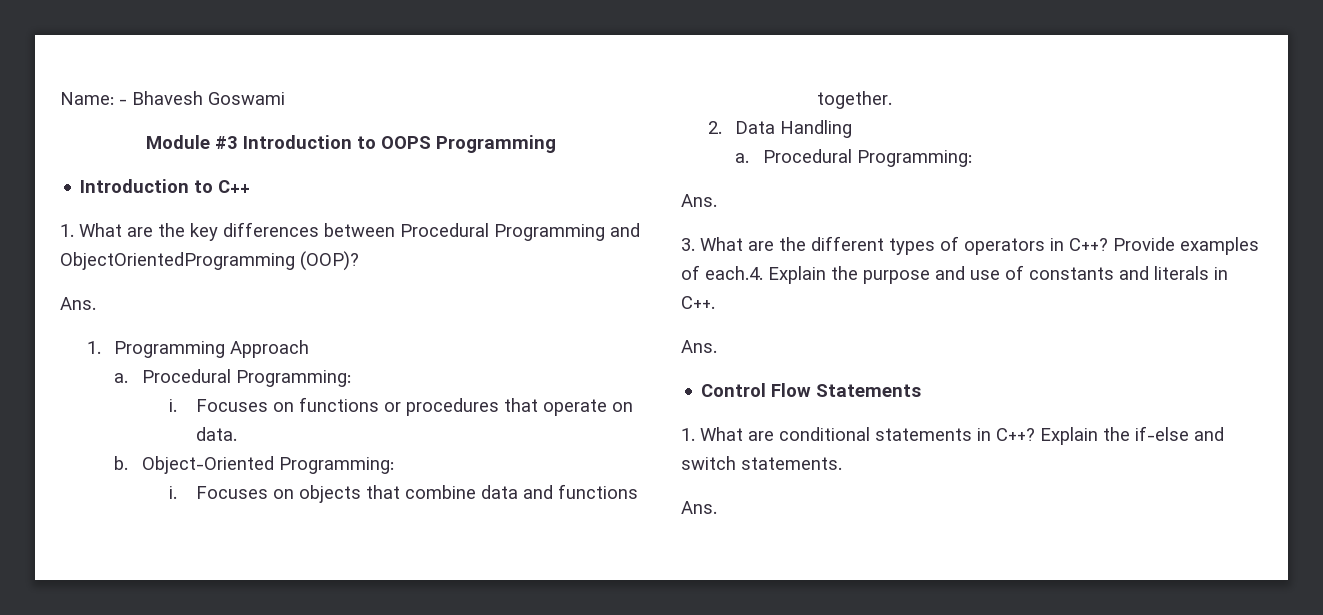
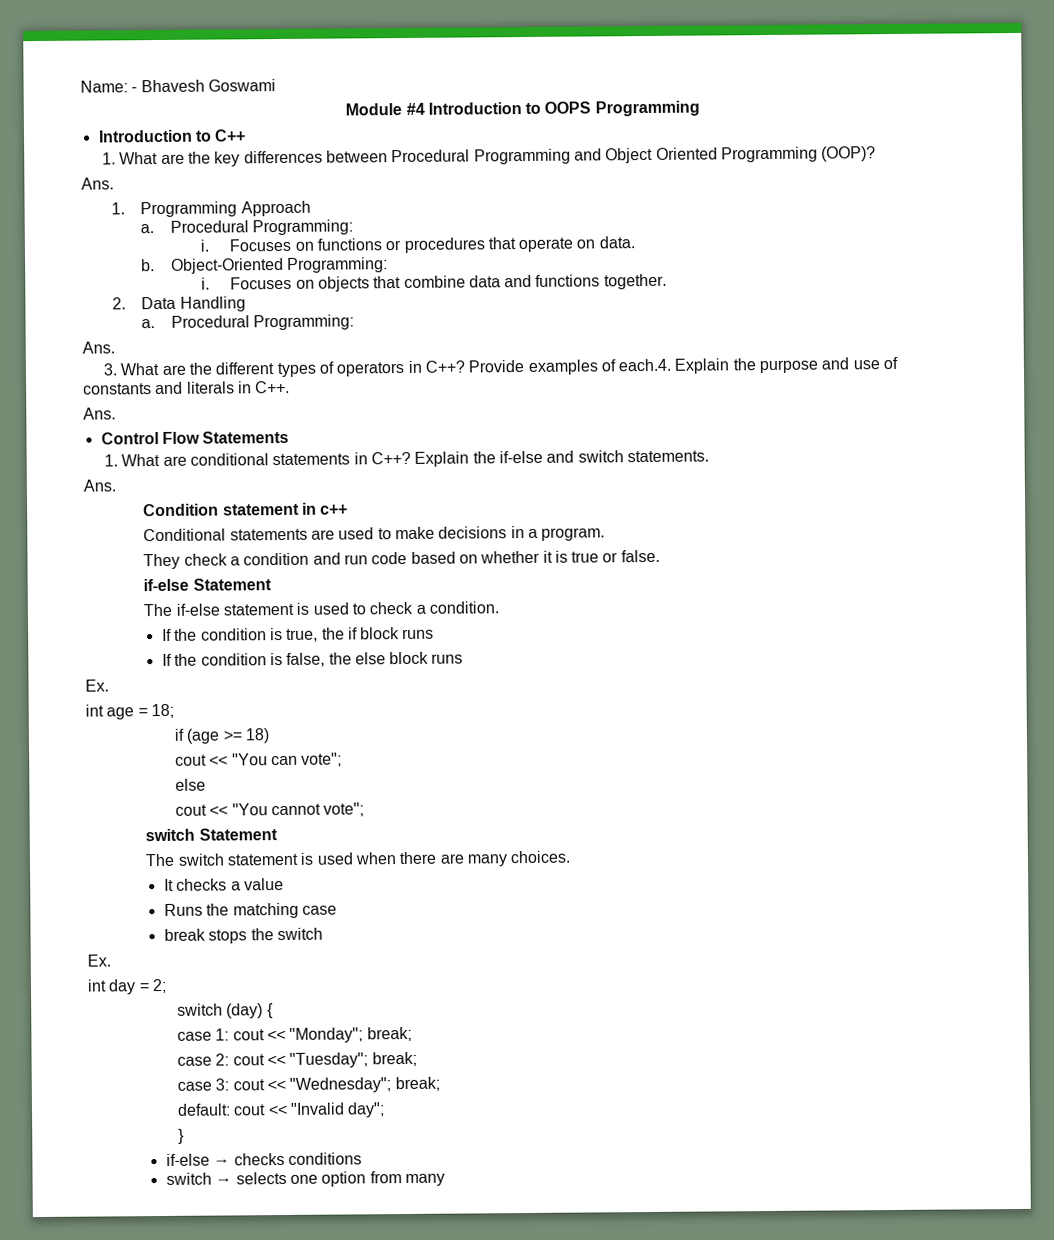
- Module #3 Introduction to OOPS Programming
+ Module #4 Introduction to OOPS Programming
- 1. What are the key differences between Procedural Programming and ObjectOrientedProgramming (OOP)?
+ 1. What are the key differences between Procedural Programming and Object Oriented Programming (OOP)?
+ Condition statement in c++
+ Conditional statements are used to make decisions in a program.
+ They check a condition and run code based on whether it is true or false.
+ if-else Statement
+ The if-else statement is used to check a condition.
+ If the condition is true, the if block runs
+ If the condition is false, the else block runs
+ Ex.
+ int age = 18;
+ if (age >= 18)
+ cout << "You can vote";
+ else
+ cout << "You cannot vote";
+ switch Statement
+ The switch statement is used when there are many choices.
+ It checks a value
+ Runs the matching case
+ break stops the switch
+ Ex.
+ int day = 2;
+ switch (day) {
+ case 1: cout << "Monday"; break;
+ case 2: cout << "Tuesday"; break;
+ case 3: cout << "Wednesday"; break;
+ default: cout << "Invalid day";
+ }
+ if-else → checks conditions
+ switch → selects one option from many

